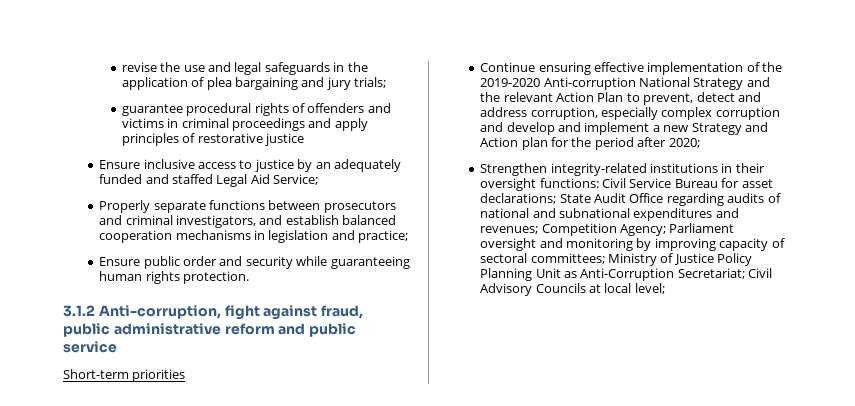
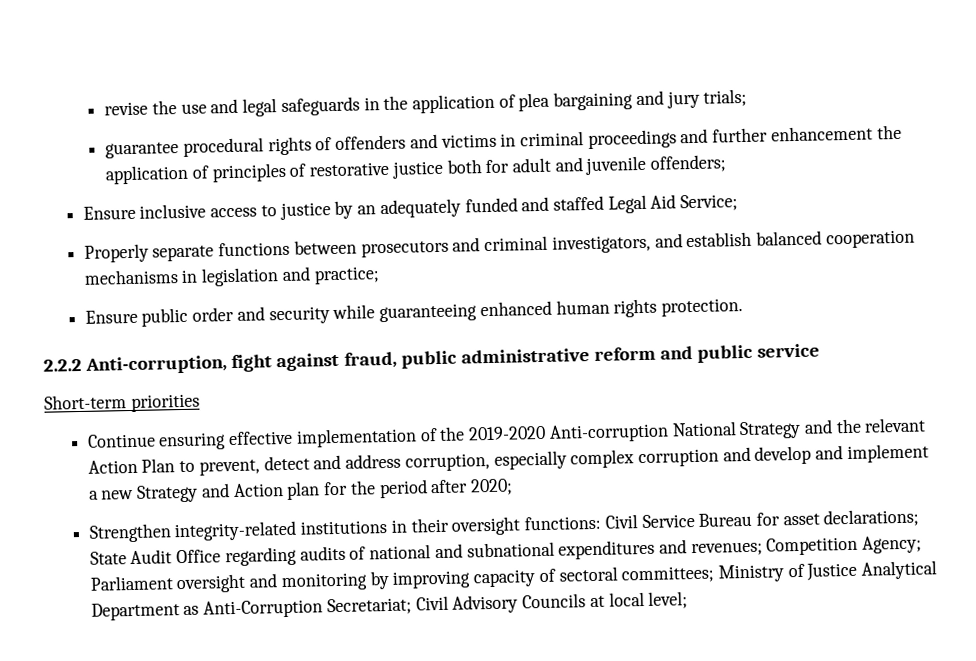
- guarantee procedural rights of offenders and victims in criminal proceedings and apply principles of restorative justice
+ guarantee procedural rights of offenders and victims in criminal proceedings and further enhancement the application of principles of restorative justice both for adult and juvenile offenders;
- Ensure public order and security while guaranteeing human rights protection.
+ Ensure public order and security while guaranteeing enhanced human rights protection.
- 3.1.2 Anti-corruption, fight against fraud, public administrative reform and public service
+ 2.2.2 Anti-corruption, fight against fraud, public administrative reform and public service
- Strengthen integrity-related institutions in their oversight functions: Civil Service Bureau for asset declarations; State Audit Office regarding audits of national and subnational expenditures and revenues; Competition Agency; Parliament oversight and monitoring by improving capacity of sectoral committees; Ministry of Justice Policy Planning Unit as Anti-Corruption Secretariat; Civil Advisory Councils at local level;
+ Strengthen integrity-related institutions in their oversight functions: Civil Service Bureau for asset declarations; State Audit Office regarding audits of national and subnational expenditures and revenues; Competition Agency; Parliament oversight and monitoring by improving capacity of sectoral committees; Ministry of Justice Analytical Department as Anti-Corruption Secretariat; Civil Advisory Councils at local level;

